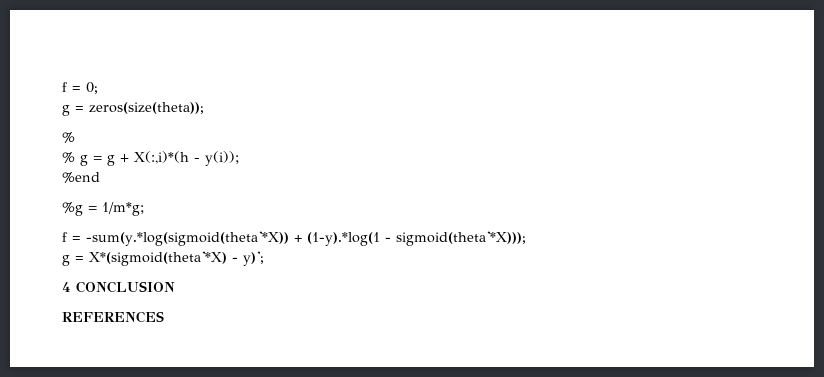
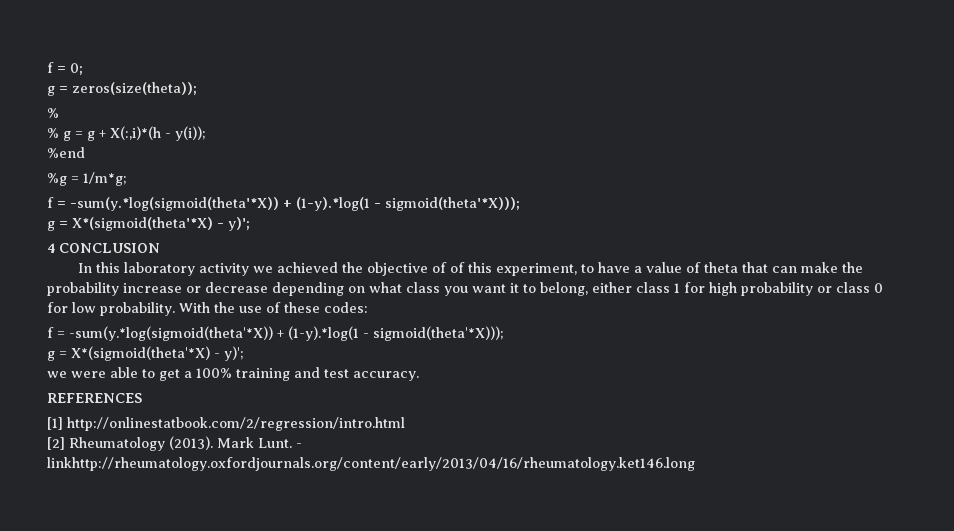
+ In this laboratory activity we achieved the objective of of this experiment, to have a value of theta that can make the probability increase or decrease depending on what class you want it to belong, either class 1 for high probability or class 0 for low probability. With the use of these codes:
+ f = -sum(y.*log(sigmoid(theta'*X)) + (1-y).*log(1 - sigmoid(theta'*X)));
+ g = X*(sigmoid(theta'*X) - y)';
+ we were able to get a 100% training and test accuracy.
  REFERENCES
+ [1] http://onlinestatbook.com/2/regression/intro.html
+ [2] Rheumatology (2013). Mark Lunt. - linkhttp://rheumatology.oxfordjournals.org/content/early/2013/04/16/rheumatology.ket146.long

